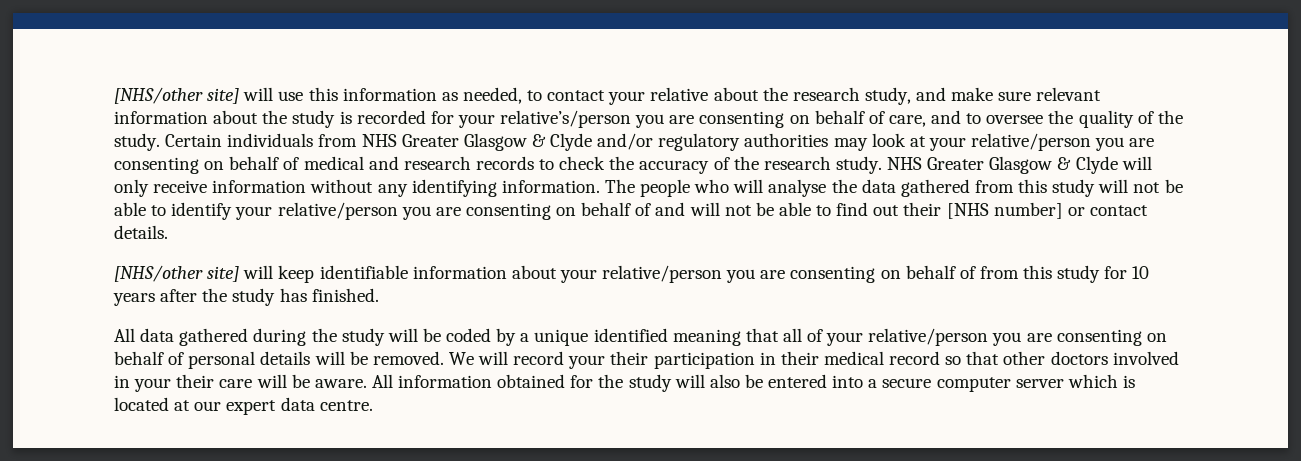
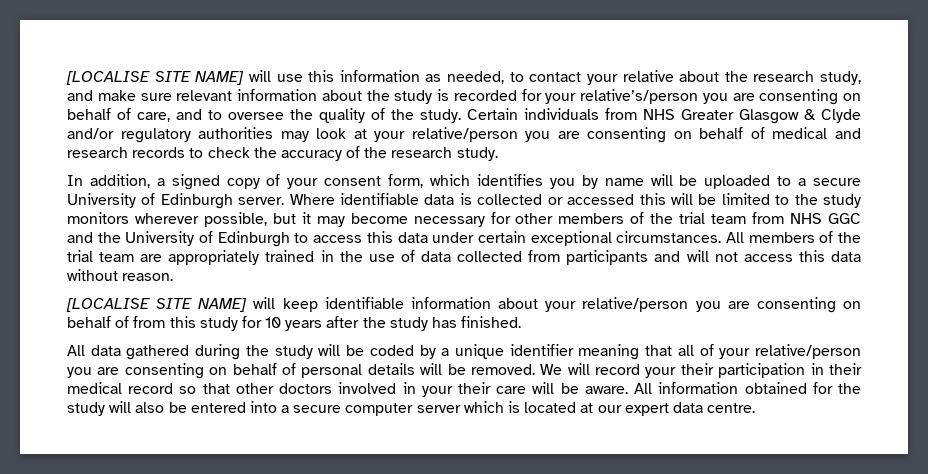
- [NHS/other site] will use this information as needed, to contact your relative about the research study, and make sure relevant information about the study is recorded for your relative’s/person you are consenting on behalf of care, and to oversee the quality of the study.
+ [LOCALISE SITE NAME] will use this information as needed, to contact your relative about the research study, and make sure relevant information about the study is recorded for your relative’s/person you are consenting on behalf of care, and to oversee the quality of the study.
- Certain individuals from NHS Greater Glasgow & Clyde and/or regulatory authorities may look at your relative/person you are consenting on behalf of medical and research records to check the accuracy of the research study. NHS Greater Glasgow & Clyde will only receive information without any identifying information. The people who will analyse the data gathered from this study will not be able to identify your relative/person you are consenting on behalf of and will not be able to find out their [NHS number] or contact details.
- [NHS/other site] will keep identifiable information about your relative/person you are consenting on behalf of from this study for 10 years after the study has finished.
+ Certain individuals from NHS Greater Glasgow & Clyde and/or regulatory authorities may look at your relative/person you are consenting on behalf of medical and research records to check the accuracy of the research study.
+ In addition, a signed copy of your consent form, which identifies you by name will be uploaded to a secure University of Edinburgh server. Where identifiable data is collected or accessed this will be limited to the study monitors wherever possible, but it may become necessary for other members of the trial team from NHS GGC and the University of Edinburgh to access this data under certain exceptional circumstances. All members of the trial team are appropriately trained in the use of data collected from participants and will not access this data without reason.
+ [LOCALISE SITE NAME] will keep identifiable information about your relative/person you are consenting on behalf of from this study for 10 years after the study has finished.
- All data gathered during the study will be coded by a unique identified meaning that all of your relative/person you are consenting on behalf of personal details will be removed.
+ All data gathered during the study will be coded by a unique identifier meaning that all of your relative/person you are consenting on behalf of personal details will be removed.

